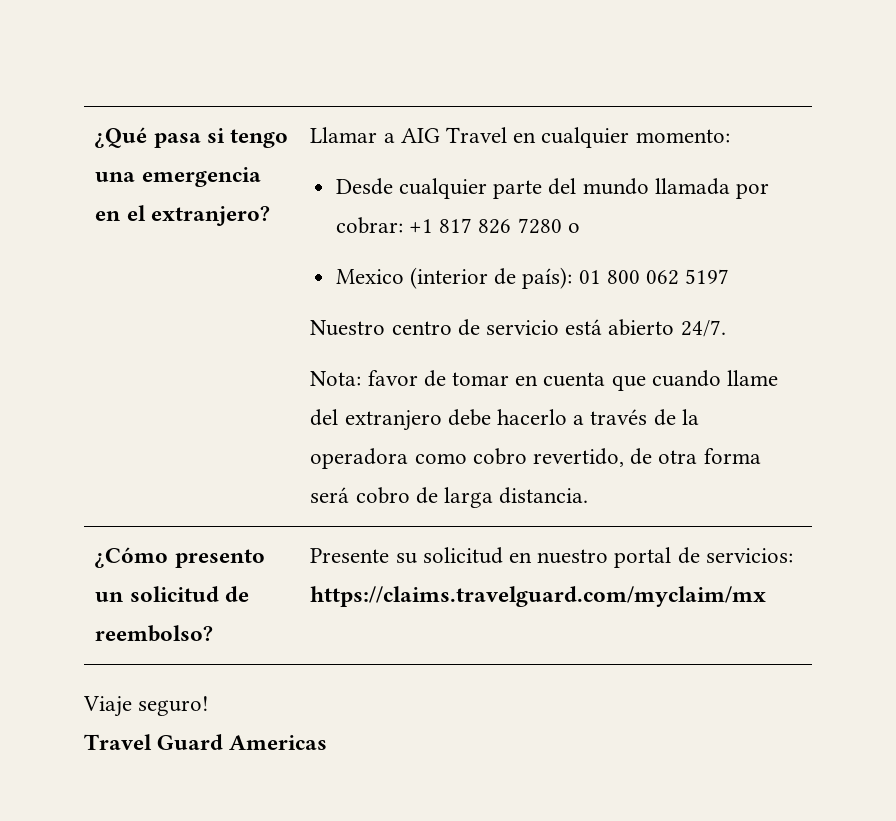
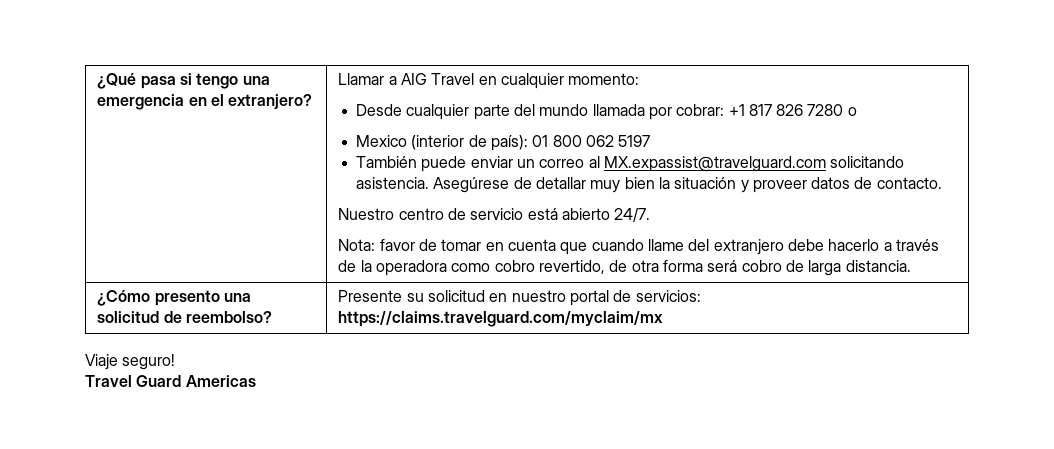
+ También puede enviar un correo al MX.expassist@travelguard.com solicitando asistencia. Asegúrese de detallar muy bien la situación y proveer datos de contacto.
- ¿Cómo presento un solicitud de reembolso? | Presente su solicitud en nuestro portal de servicios: https://claims.travelguard.com/myclaim/mx
+ ¿Cómo presento una solicitud de reembolso? | Presente su solicitud en nuestro portal de servicios: https://claims.travelguard.com/myclaim/mx

